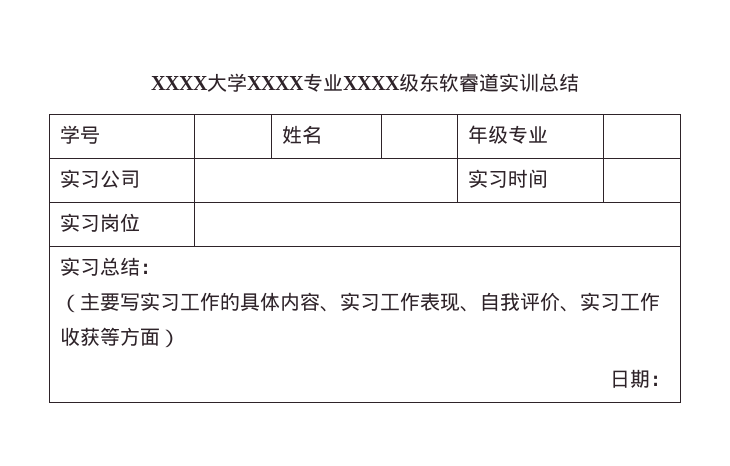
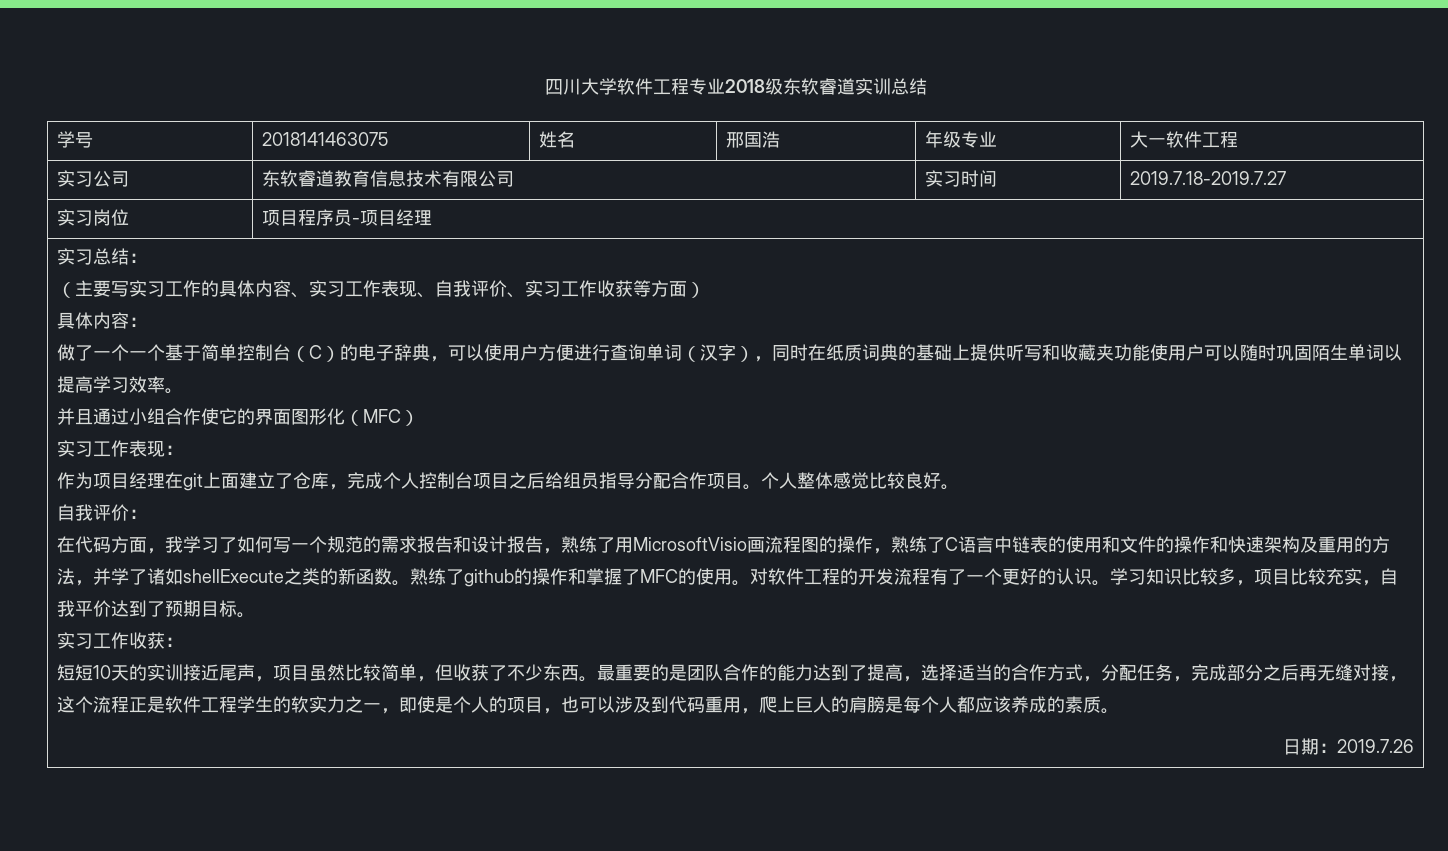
- XXXX大学XXXX专业XXXX级东软睿道实训总结
+ 四川大学软件工程专业2018级东软睿道实训总结
- 学号 | | 姓名 | | 年级专业 |
+ 学号 | 2018141463075 | 姓名 | 邢国浩 | 年级专业 | 大一软件工程
- 实习公司 | | 实习时间 |
+ 实习公司 | 东软睿道教育信息技术有限公司 | 实习时间 | 2019.7.18-2019.7.27
- 实习岗位 |
+ 实习岗位 | 项目程序员-项目经理
+ 具体内容：
+ 做了一个一个基于简单控制台（C）的电子辞典，可以使用户方便进行查询单词（汉字），同时在纸质词典的基础上提供听写和收藏夹功能使用户可以随时巩固陌生单词以提高学习效率。
+ 并且通过小组合作使它的界面图形化（MFC）
+ 实习工作表现：
+ 作为项目经理在git上面建立了仓库，完成个人控制台项目之后给组员指导分配合作项目。个人整体感觉比较良好。
+ 自我评价：
+ 在代码方面，我学习了如何写一个规范的需求报告和设计报告，熟练了用MicrosoftVisio画流程图的操作，熟练了C语言中链表的使用和文件的操作和快速架构及重用的方法，并学了诸如shellExecute之类的新函数。熟练了github的操作和掌握了MFC的使用。对软件工程的开发流程有了一个更好的认识。学习知识比较多，项目比较充实，自我平价达到了预期目标。
+ 实习工作收获：
+ 短短10天的实训接近尾声，项目虽然比较简单，但收获了不少东西。最重要的是团队合作的能力达到了提高，选择适当的合作方式，分配任务，完成部分之后再无缝对接，这个流程正是软件工程学生的软实力之一，即使是个人的项目，也可以涉及到代码重用，爬上巨人的肩膀是每个人都应该养成的素质。
- 日期：
+ 日期：2019.7.26

